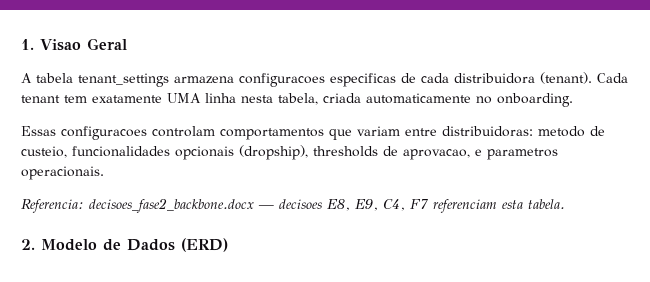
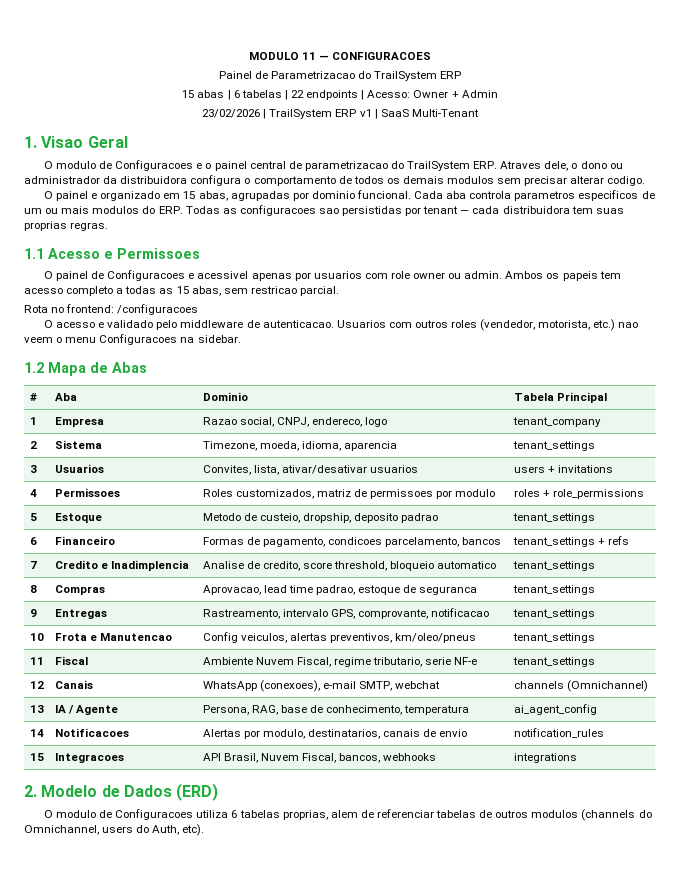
+ MODULO 11 — CONFIGURACOES
+ Painel de Parametrizacao do TrailSystem ERP
+ 15 abas | 6 tabelas | 22 endpoints | Acesso: Owner + Admin
+ 23/02/2026 | TrailSystem ERP v1 | SaaS Multi-Tenant
  1. Visao Geral
- A tabela tenant_settings armazena configuracoes especificas de cada distribuidora (tenant). Cada tenant tem exatamente UMA linha nesta tabela, criada automaticamente no onboarding.
- Essas configuracoes controlam comportamentos que variam entre distribuidoras: metodo de custeio, funcionalidades opcionais (dropship), thresholds de aprovacao, e parametros operacionais.
- Referencia: decisoes_fase2_backbone.docx — decisoes E8, E9, C4, F7 referenciam esta tabela.
+ O modulo de Configuracoes e o painel central de parametrizacao do TrailSystem ERP. Atraves dele, o dono ou administrador da distribuidora configura o comportamento de todos os demais modulos sem precisar alterar codigo.
+ O painel e organizado em 15 abas, agrupadas por dominio funcional. Cada aba controla parametros especificos de um ou mais modulos do ERP. Todas as configuracoes sao persistidas por tenant — cada distribuidora tem suas proprias regras.
+ 1.1 Acesso e Permissoes
+ O painel de Configuracoes e acessivel apenas por usuarios com role owner ou admin. Ambos os papeis tem acesso completo a todas as 15 abas, sem restricao parcial.
+ Rota no frontend: /configuracoes
+ O acesso e validado pelo middleware de autenticacao. Usuarios com outros roles (vendedor, motorista, etc.) nao veem o menu Configuracoes na sidebar.
+ 1.2 Mapa de Abas
+ # | Aba | Dominio | Tabela Principal
+ 1 | Empresa | Razao social, CNPJ, endereco, logo | tenant_company
+ 2 | Sistema | Timezone, moeda, idioma, aparencia | tenant_settings
+ 3 | Usuarios | Convites, lista, ativar/desativar usuarios | users + invitations
+ 4 | Permissoes | Roles customizados, matriz de permissoes por modulo | roles + role_permissions
+ 5 | Estoque | Metodo de custeio, dropship, deposito padrao | tenant_settings
+ 6 | Financeiro | Formas de pagamento, condicoes parcelamento, bancos | tenant_settings + refs
+ 7 | Credito e Inadimplencia | Analise de credito, score threshold, bloqueio automatico | tenant_settings
+ 8 | Compras | Aprovacao, lead time padrao, estoque de seguranca | tenant_settings
+ 9 | Entregas | Rastreamento, intervalo GPS, comprovante, notificacao | tenant_settings
+ 10 | Frota e Manutencao | Config veiculos, alertas preventivos, km/oleo/pneus | tenant_settings
+ 11 | Fiscal | Ambiente Nuvem Fiscal, regime tributario, serie NF-e | tenant_settings
+ 12 | Canais | WhatsApp (conexoes), e-mail SMTP, webchat | channels (Omnichannel)
+ 13 | IA / Agente | Persona, RAG, base de conhecimento, temperatura | ai_agent_config
+ 14 | Notificacoes | Alertas por modulo, destinatarios, canais de envio | notification_rules
+ 15 | Integracoes | API Brasil, Nuvem Fiscal, bancos, webhooks | integrations
+ O modulo de Configuracoes utiliza 6 tabelas proprias, alem de referenciar tabelas de outros modulos (channels do Omnichannel, users do Auth, etc).

